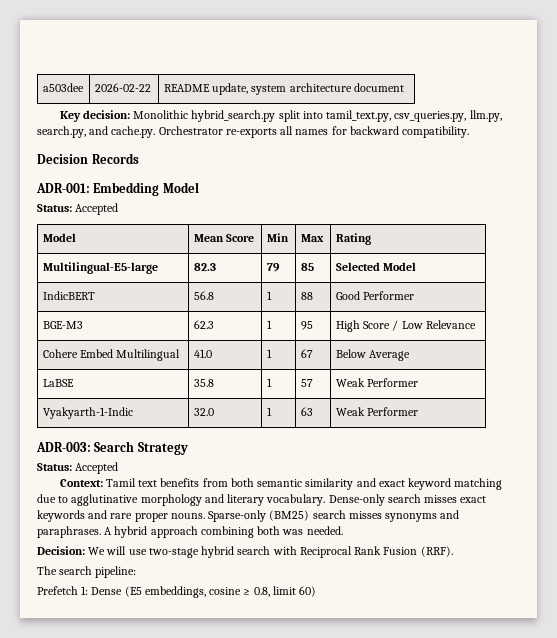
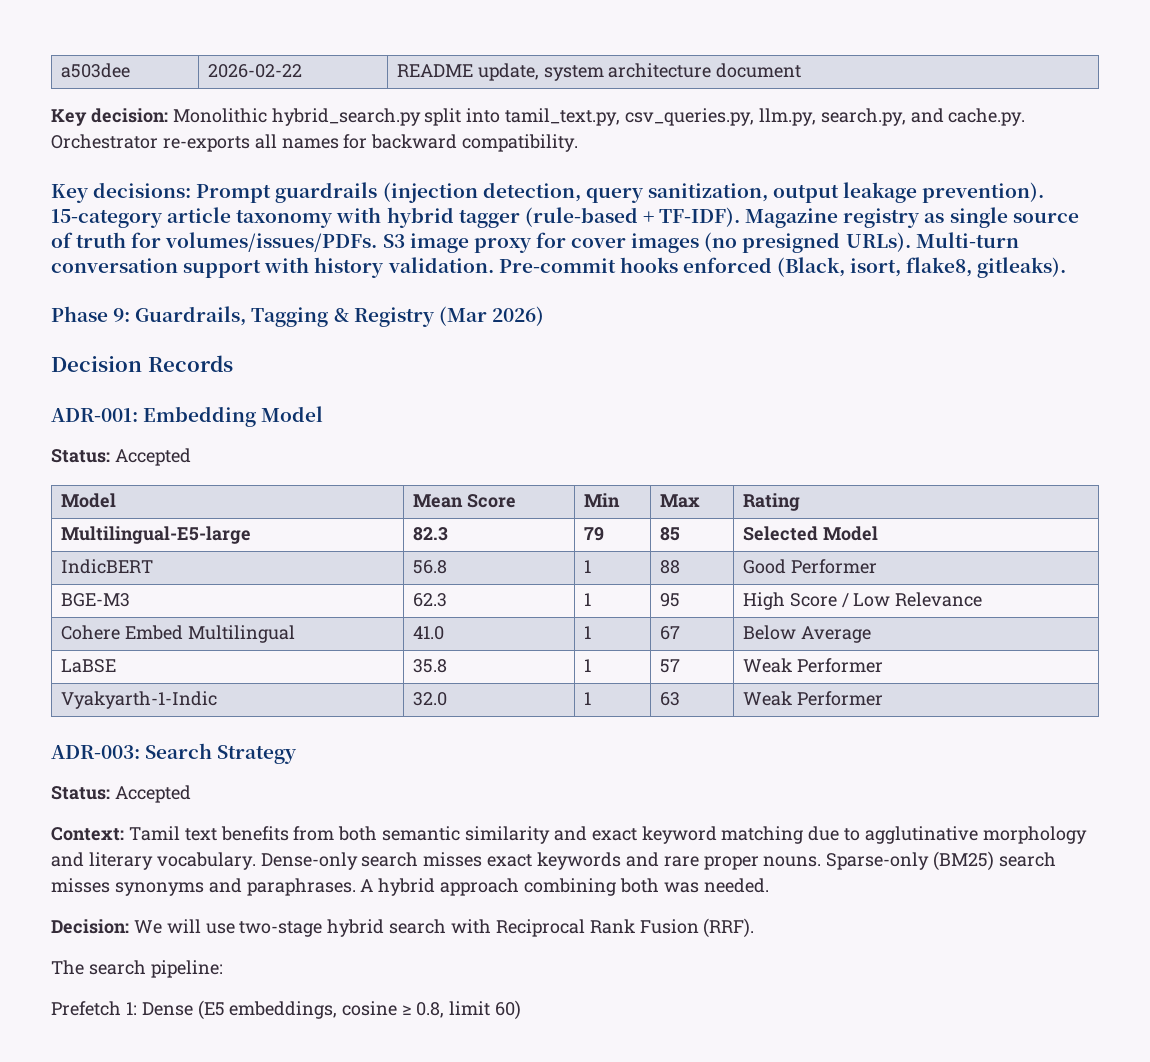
+ Key decisions: Prompt guardrails (injection detection, query sanitization, output leakage prevention). 15-category article taxonomy with hybrid tagger (rule-based + TF-IDF). Magazine registry as single source of truth for volumes/issues/PDFs. S3 image proxy for cover images (no presigned URLs). Multi-turn conversation support with history validation. Pre-commit hooks enforced (Black, isort, flake8, gitleaks).
+ Phase 9: Guardrails, Tagging & Registry (Mar 2026)

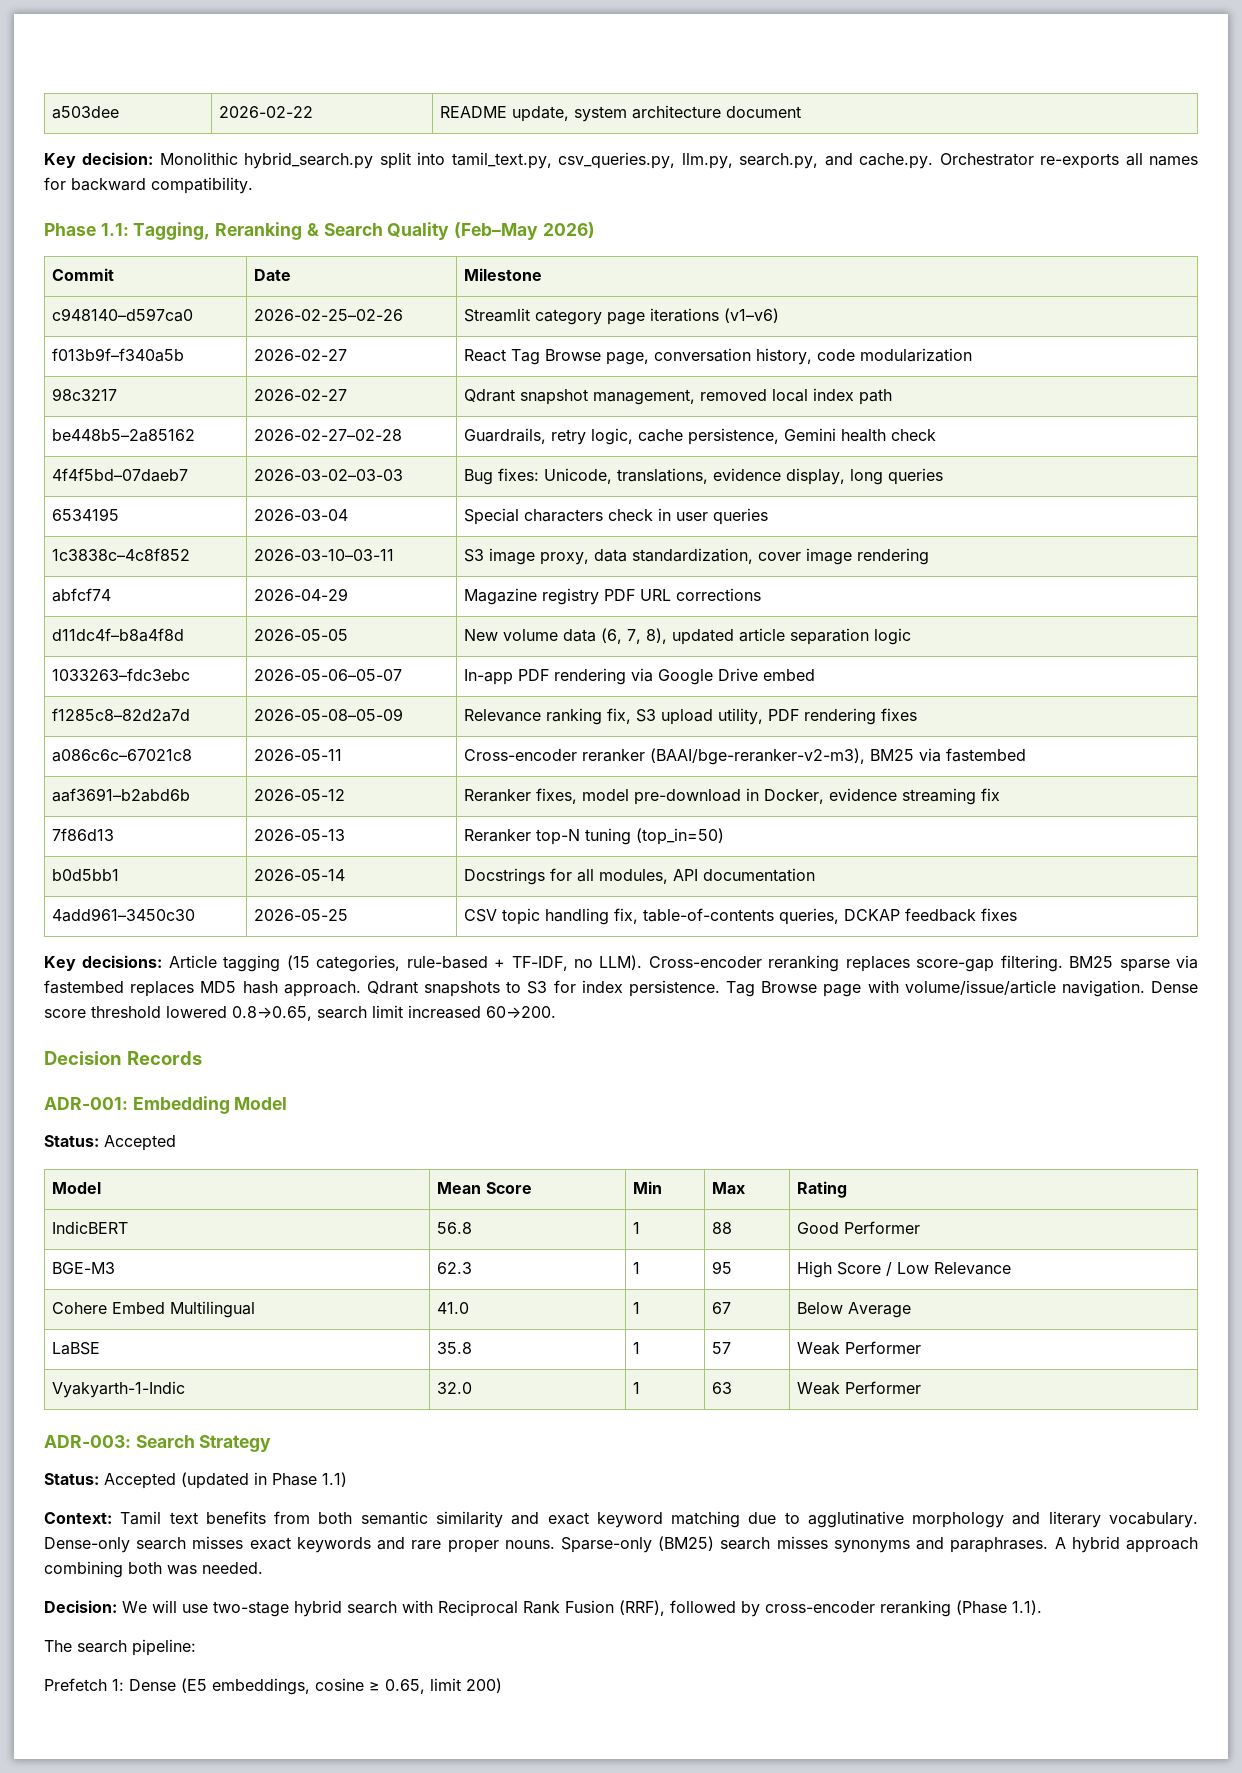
- Key decisions: Prompt guardrails (injection detection, query sanitization, output leakage prevention). 15-category article taxonomy with hybrid tagger (rule-based + TF-IDF). Magazine registry as single source of truth for volumes/issues/PDFs. S3 image proxy for cover images (no presigned URLs). Multi-turn conversation support with history validation. Pre-commit hooks enforced (Black, isort, flake8, gitleaks).
- Phase 9: Guardrails, Tagging & Registry (Mar 2026)
+ Phase 1.1: Tagging, Reranking & Search Quality (Feb–May 2026)
+ Commit | Date | Milestone
+ c948140–d597ca0 | 2026-02-25–02-26 | Streamlit category page iterations (v1–v6)
+ f013b9f–f340a5b | 2026-02-27 | React Tag Browse page, conversation history, code modularization
+ 98c3217 | 2026-02-27 | Qdrant snapshot management, removed local index path
+ be448b5–2a85162 | 2026-02-27–02-28 | Guardrails, retry logic, cache persistence, Gemini health check
+ 4f4f5bd–07daeb7 | 2026-03-02–03-03 | Bug fixes: Unicode, translations, evidence display, long queries
+ 6534195 | 2026-03-04 | Special characters check in user queries
+ 1c3838c–4c8f852 | 2026-03-10–03-11 | S3 image proxy, data standardization, cover image rendering
+ abfcf74 | 2026-04-29 | Magazine registry PDF URL corrections
+ d11dc4f–b8a4f8d | 2026-05-05 | New volume data (6, 7, 8), updated article separation logic
+ 1033263–fdc3ebc | 2026-05-06–05-07 | In-app PDF rendering via Google Drive embed
+ f1285c8–82d2a7d | 2026-05-08–05-09 | Relevance ranking fix, S3 upload utility, PDF rendering fixes
+ a086c6c–67021c8 | 2026-05-11 | Cross-encoder reranker (BAAI/bge-reranker-v2-m3), BM25 via fastembed
+ aaf3691–b2abd6b | 2026-05-12 | Reranker fixes, model pre-download in Docker, evidence streaming fix
+ 7f86d13 | 2026-05-13 | Reranker top-N tuning (top_in=50)
+ b0d5bb1 | 2026-05-14 | Docstrings for all modules, API documentation
+ 4add961–3450c30 | 2026-05-25 | CSV topic handling fix, table-of-contents queries, DCKAP feedback fixes
+ Key decisions: Article tagging (15 categories, rule-based + TF-IDF, no LLM). Cross-encoder reranking replaces score-gap filtering. BM25 sparse via fastembed replaces MD5 hash approach. Qdrant snapshots to S3 for index persistence. Tag Browse page with volume/issue/article navigation. Dense score threshold lowered 0.8→0.65, search limit increased 60→200.
- Multilingual-E5-large | 82.3 | 79 | 85 | Selected Model
  ADR-003: Search Strategy
- Status: Accepted
+ Status: Accepted (updated in Phase 1.1)
- Decision: We will use two-stage hybrid search with Reciprocal Rank Fusion (RRF).
+ Decision: We will use two-stage hybrid search with Reciprocal Rank Fusion (RRF), followed by cross-encoder reranking (Phase 1.1).
- Prefetch 1: Dense (E5 embeddings, cosine ≥ 0.8, limit 60)
+ Prefetch 1: Dense (E5 embeddings, cosine ≥ 0.65, limit 200)

